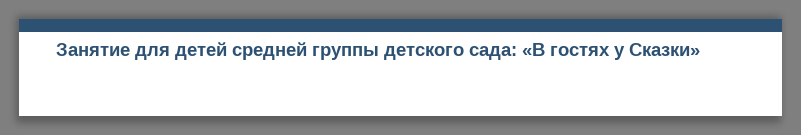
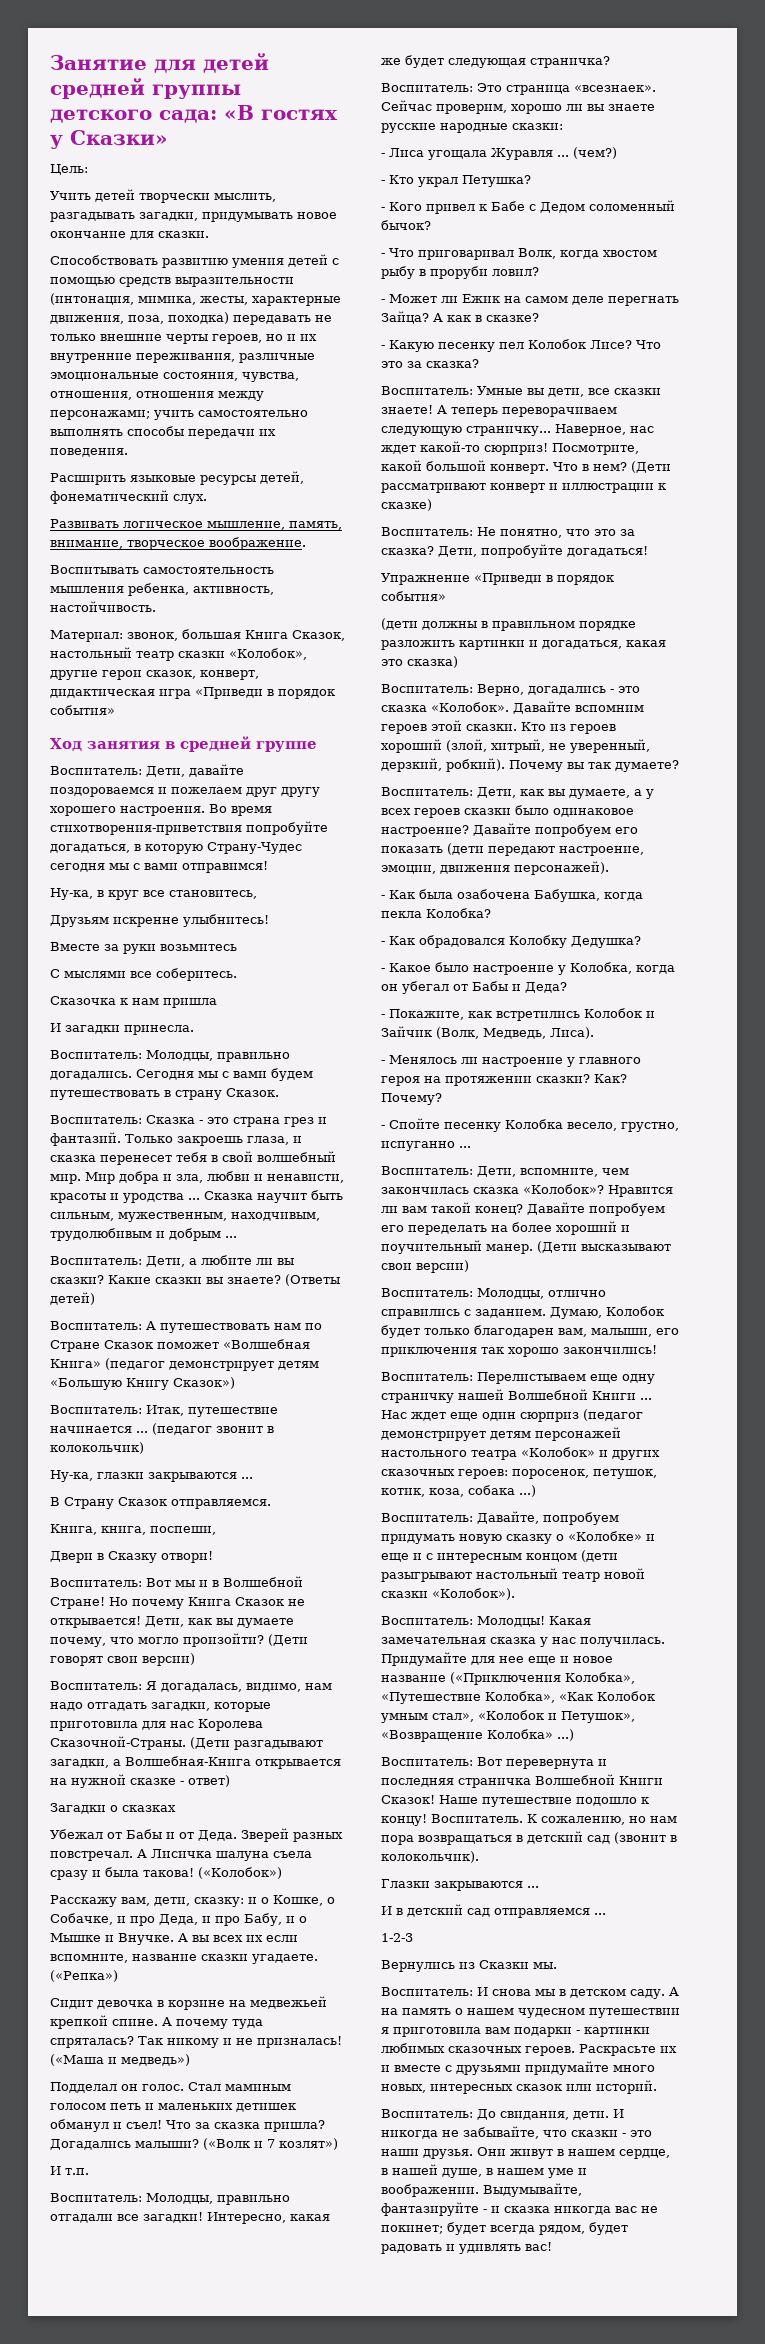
+ Цель:
+ Учить детей творчески мыслить, разгадывать загадки, придумывать новое окончание для сказки.
+ Способствовать развитию умения детей с помощью средств выразительности (интонация, мимика, жесты, характерные движения, поза, походка) передавать не только внешние черты героев, но и их внутренние переживания, различные эмоциональные состояния, чувства, отношения, отношения между персонажами; учить самостоятельно выполнять способы передачи их поведения.
+ Расширить языковые ресурсы детей, фонематический слух.
+ Развивать логическое мышление, память, внимание, творческое воображение.
+ Воспитывать самостоятельность мышления ребенка, активность, настойчивость.
+ Материал: звонок, большая Книга Сказок, настольный театр сказки «Колобок», другие герои сказок, конверт, дидактическая игра «Приведи в порядок события»
+ Ход занятия в средней группе
+ Воспитатель: Дети, давайте поздороваемся и пожелаем друг другу хорошего настроения. Во время стихотворения-приветствия попробуйте догадаться, в которую Страну-Чудес сегодня мы с вами отправимся!
+ Ну-ка, в круг все становитесь,
+ Друзьям искренне улыбнитесь!
+ Вместе за руки возьмитесь
+ С мыслями все соберитесь.
+ Сказочка к нам пришла
+ И загадки принесла.
+ Воспитатель: Молодцы, правильно догадались. Сегодня мы с вами будем путешествовать в страну Сказок.
+ Воспитатель: Сказка - это страна грез и фантазий. Только закроешь глаза, и сказка перенесет тебя в свой волшебный мир. Мир добра и зла, любви и ненависти, красоты и уродства ... Сказка научит быть сильным, мужественным, находчивым, трудолюбивым и добрым ...
+ Воспитатель: Дети, а любите ли вы сказки? Какие сказки вы знаете? (Ответы детей)
+ Воспитатель: А путешествовать нам по Стране Сказок поможет «Волшебная Книга» (педагог демонстрирует детям «Большую Книгу Сказок»)
+ Воспитатель: Итак, путешествие начинается ... (педагог звонит в колокольчик)
+ Ну-ка, глазки закрываются ...
+ В Страну Сказок отправляемся.
+ Книга, книга, поспеши,
+ Двери в Сказку отвори!
+ Воспитатель: Вот мы и в Волшебной Стране! Но почему Книга Сказок не открывается! Дети, как вы думаете почему, что могло произойти? (Дети говорят свои версии)
+ Воспитатель: Я догадалась, видимо, нам надо отгадать загадки, которые приготовила для нас Королева Сказочной-Страны. (Дети разгадывают загадки, а Волшебная-Книга открывается на нужной сказке - ответ)
+ Загадки о сказках
+ Убежал от Бабы и от Деда. Зверей разных повстречал. А Лисичка шалуна съела сразу и была такова! («Колобок»)
+ Расскажу вам, дети, сказку: и о Кошке, о Собачке, и про Деда, и про Бабу, и о Мышке и Внучке. А вы всех их если вспомните, название сказки угадаете. («Репка»)
+ Сидит девочка в корзине на медвежьей крепкой спине. А почему туда спряталась? Так никому и не призналась! («Маша и медведь»)
+ Подделал он голос. Стал маминым голосом петь и маленьких детишек обманул и съел! Что за сказка пришла? Догадались малыши? («Волк и 7 козлят»)
+ И т.п.
+ Воспитатель: Молодцы, правильно отгадали все загадки! Интересно, какая же будет следующая страничка?
+ Воспитатель: Это страница «всезнаек». Сейчас проверим, хорошо ли вы знаете русские народные сказки:
+ - Лиса угощала Журавля ... (чем?)
+ - Кто украл Петушка?
+ - Кого привел к Бабе с Дедом соломенный бычок?
+ - Что приговаривал Волк, когда хвостом рыбу в проруби ловил?
+ - Может ли Ежик на самом деле перегнать Зайца? А как в сказке?
+ - Какую песенку пел Колобок Лисе? Что это за сказка?
+ Воспитатель: Умные вы дети, все сказки знаете! А теперь переворачиваем следующую страничку... Наверное, нас ждет какой-то сюрприз! Посмотрите, какой большой конверт. Что в нем? (Дети рассматривают конверт и иллюстрации к сказке)
+ Воспитатель: Не понятно, что это за сказка? Дети, попробуйте догадаться!
+ Упражнение «Приведи в порядок события»
+ (дети должны в правильном порядке разложить картинки и догадаться, какая это сказка)
+ Воспитатель: Верно, догадались - это сказка «Колобок». Давайте вспомним героев этой сказки. Кто из героев хороший (злой, хитрый, не уверенный, дерзкий, робкий). Почему вы так думаете?
+ Воспитатель: Дети, как вы думаете, а у всех героев сказки было одинаковое настроение? Давайте попробуем его показать (дети передают настроение, эмоции, движения персонажей).
+ - Как была озабочена Бабушка, когда пекла Колобка?
+ - Как обрадовался Колобку Дедушка?
+ - Какое было настроение у Колобка, когда он убегал от Бабы и Деда?
+ - Покажите, как встретились Колобок и Зайчик (Волк, Медведь, Лиса).
+ - Менялось ли настроение у главного героя на протяжении сказки? Как? Почему?
+ - Спойте песенку Колобка весело, грустно, испуганно ...
+ Воспитатель: Дети, вспомните, чем закончилась сказка «Колобок»? Нравится ли вам такой конец? Давайте попробуем его переделать на более хороший и поучительный манер. (Дети высказывают свои версии)
+ Воспитатель: Молодцы, отлично справились с заданием. Думаю, Колобок будет только благодарен вам, малыши, его приключения так хорошо закончились!
+ Воспитатель: Перелистываем еще одну страничку нашей Волшебной Книги ... Нас ждет еще один сюрприз (педагог демонстрирует детям персонажей настольного театра «Колобок» и других сказочных героев: поросенок, петушок, котик, коза, собака ...)
+ Воспитатель: Давайте, попробуем придумать новую сказку о «Колобке» и еще и с интересным концом (дети разыгрывают настольный театр новой сказки «Колобок»).
+ Воспитатель: Молодцы! Какая замечательная сказка у нас получилась. Придумайте для нее еще и новое название («Приключения Колобка», «Путешествие Колобка», «Как Колобок умным стал», «Колобок и Петушок», «Возвращение Колобка» ...)
+ Воспитатель: Вот перевернута и последняя страничка Волшебной Книги Сказок! Наше путешествие подошло к концу! Воспитатель. К сожалению, но нам пора возвращаться в детский сад (звонит в колокольчик).
+ Глазки закрываются ...
+ И в детский сад отправляемся ...
+ 1-2-3
+ Вернулись из Сказки мы.
+ Воспитатель: И снова мы в детском саду. А на память о нашем чудесном путешествии я приготовила вам подарки - картинки любимых сказочных героев. Раскрасьте их и вместе с друзьями придумайте много новых, интересных сказок или историй.
+ Воспитатель: До свидания, дети. И никогда не забывайте, что сказки - это наши друзья. Они живут в нашем сердце, в нашей душе, в нашем уме и воображении. Выдумывайте, фантазируйте - и сказка никогда вас не покинет; будет всегда рядом, будет радовать и удивлять вас!

